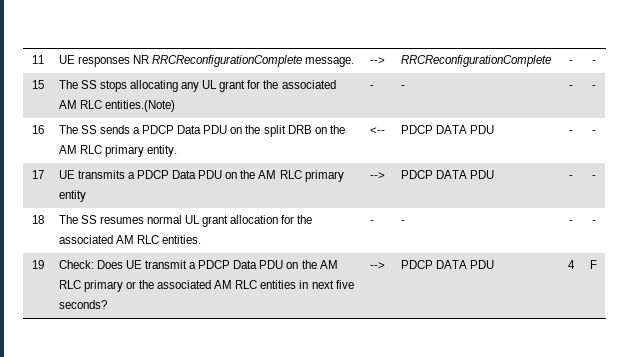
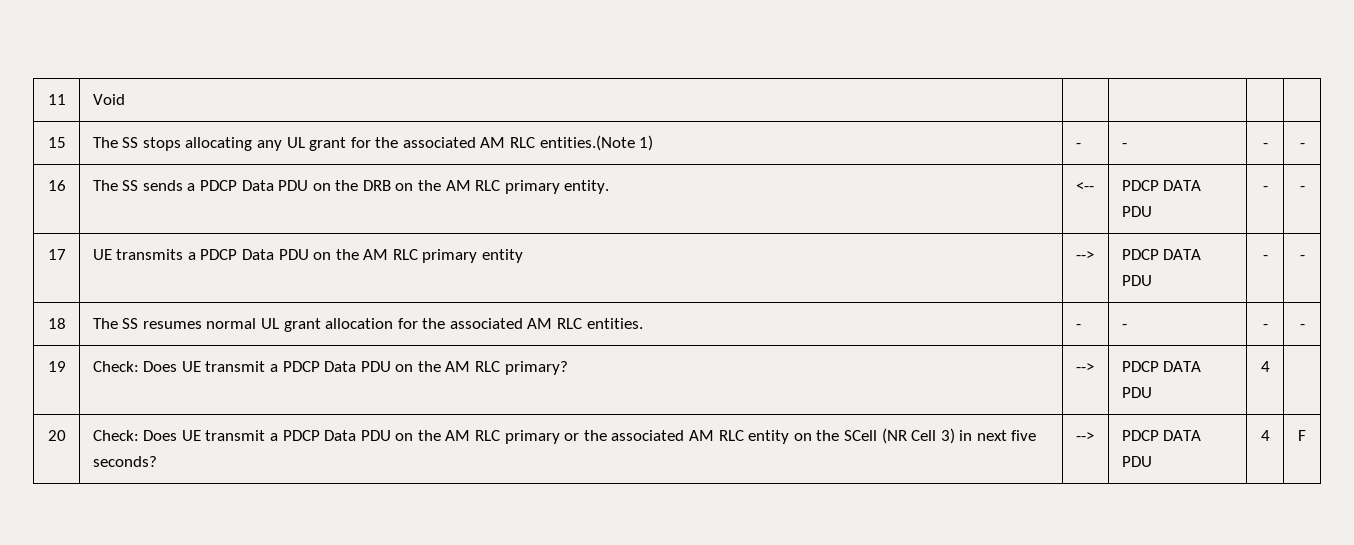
- 11 | UE responses NR RRCReconfigurationComplete message. | --> | RRCReconfigurationComplete | - | -
+ 11 | Void | | | |
- 15 | The SS stops allocating any UL grant for the associated AM RLC entities.(Note) | - | - | - | -
+ 15 | The SS stops allocating any UL grant for the associated AM RLC entities.(Note 1) | - | - | - | -
- 16 | The SS sends a PDCP Data PDU on the split DRB on the AM RLC primary entity. | <-- | PDCP DATA PDU | - | -
+ 16 | The SS sends a PDCP Data PDU on the DRB on the AM RLC primary entity. | <-- | PDCP DATA PDU | - | -
- 19 | Check: Does UE transmit a PDCP Data PDU on the AM RLC primary or the associated AM RLC entities in next five seconds? | --> | PDCP DATA PDU | 4 | F
+ 19 | Check: Does UE transmit a PDCP Data PDU on the AM RLC primary? | --> | PDCP DATA PDU | 4 |
+ 20 | Check: Does UE transmit a PDCP Data PDU on the AM RLC primary or the associated AM RLC entity on the SCell (NR Cell 3) in next five seconds? | --> | PDCP DATA PDU | 4 | F

